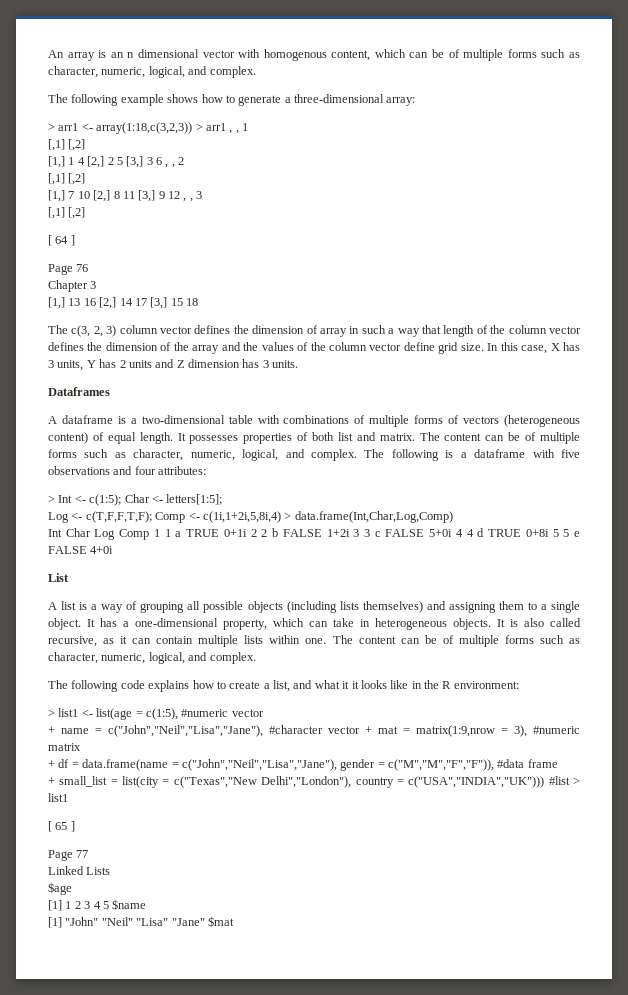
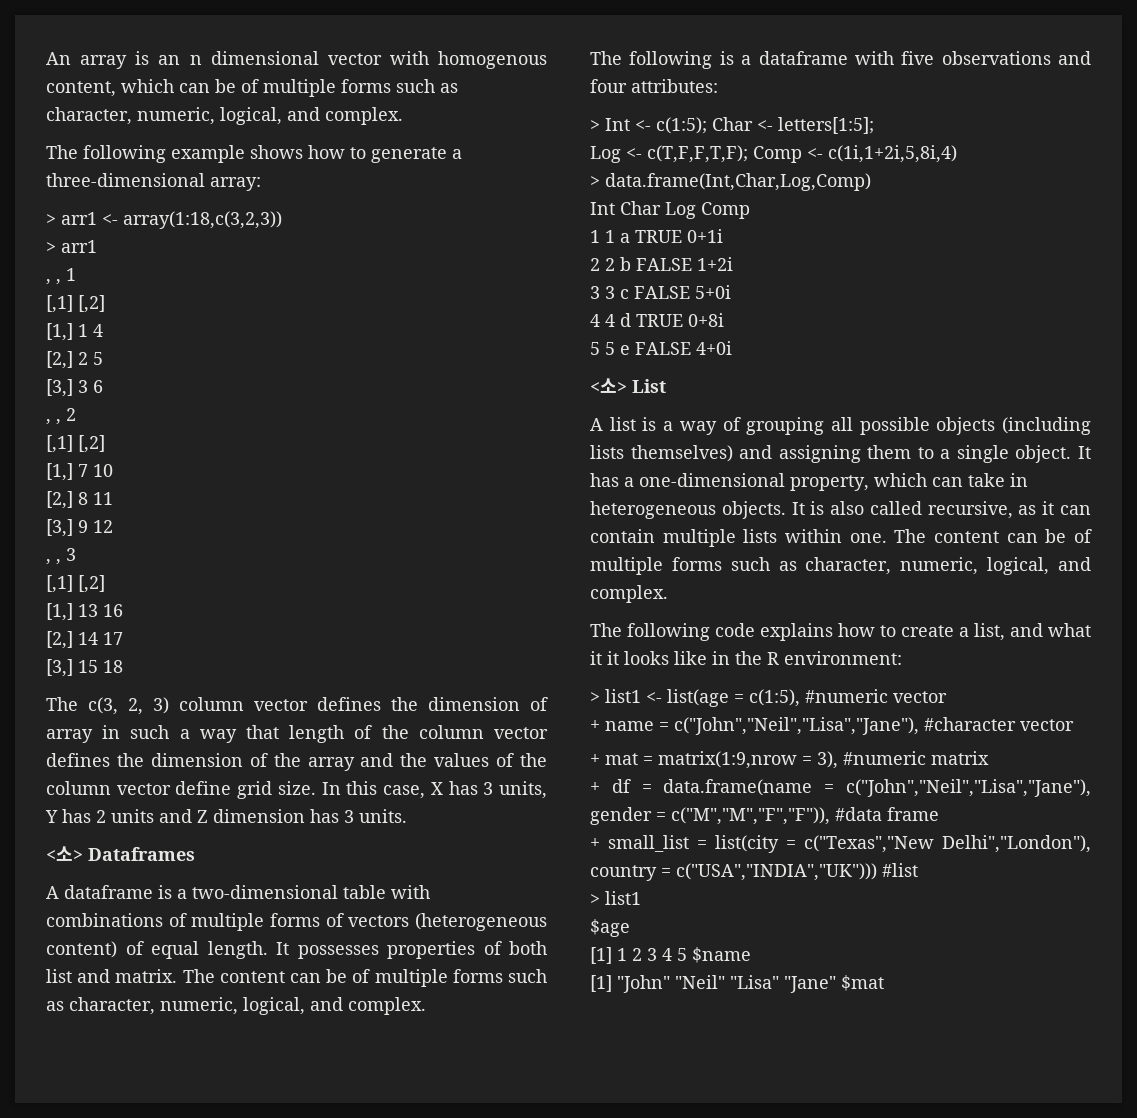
- > arr1 <- array(1:18,c(3,2,3)) > arr1 , , 1
+ > arr1 <- array(1:18,c(3,2,3))
+ > arr1
+ , , 1
- [1,] 1 4 [2,] 2 5 [3,] 3 6 , , 2
+ [1,] 1 4
+ [2,] 2 5
+ [3,] 3 6
+ , , 2
- [1,] 7 10 [2,] 8 11 [3,] 9 12 , , 3
+ [1,] 7 10
+ [2,] 8 11
+ [3,] 9 12
+ , , 3
- [ 64 ]
- Page 76
- Chapter 3
- [1,] 13 16 [2,] 14 17 [3,] 15 18
+ [1,] 13 16
+ [2,] 14 17
+ [3,] 15 18
- Dataframes
+ <소> Dataframes
- It possesses properties of both list and matrix. The content can be of multiple forms such as character, numeric, logical, and complex. The following is a dataframe with five observations and four attributes:
+ It possesses properties of both list and matrix. The content can be of multiple forms such as character, numeric, logical, and complex.
+ The following is a dataframe with five observations and four attributes:
- Log <- c(T,F,F,T,F); Comp <- c(1i,1+2i,5,8i,4) > data.frame(Int,Char,Log,Comp)
+ Log <- c(T,F,F,T,F); Comp <- c(1i,1+2i,5,8i,4)
+ > data.frame(Int,Char,Log,Comp)
- Int Char Log Comp 1 1 a TRUE 0+1i 2 2 b FALSE 1+2i 3 3 c FALSE 5+0i 4 4 d TRUE 0+8i 5 5 e FALSE 4+0i
+ Int Char Log Comp
+ 1 1 a TRUE 0+1i
+ 2 2 b FALSE 1+2i
+ 3 3 c FALSE 5+0i
+ 4 4 d TRUE 0+8i
+ 5 5 e FALSE 4+0i
- List
+ <소> List
- + name = c("John","Neil","Lisa","Jane"), #character vector + mat = matrix(1:9,nrow = 3), #numeric matrix
+ + name = c("John","Neil","Lisa","Jane"), #character vector
+ + mat = matrix(1:9,nrow = 3), #numeric matrix
- + small_list = list(city = c("Texas","New Delhi","London"), country = c("USA","INDIA","UK"))) #list > list1
- [ 65 ]
- Page 77
- Linked Lists
+ + small_list = list(city = c("Texas","New Delhi","London"), country = c("USA","INDIA","UK"))) #list
+ > list1

